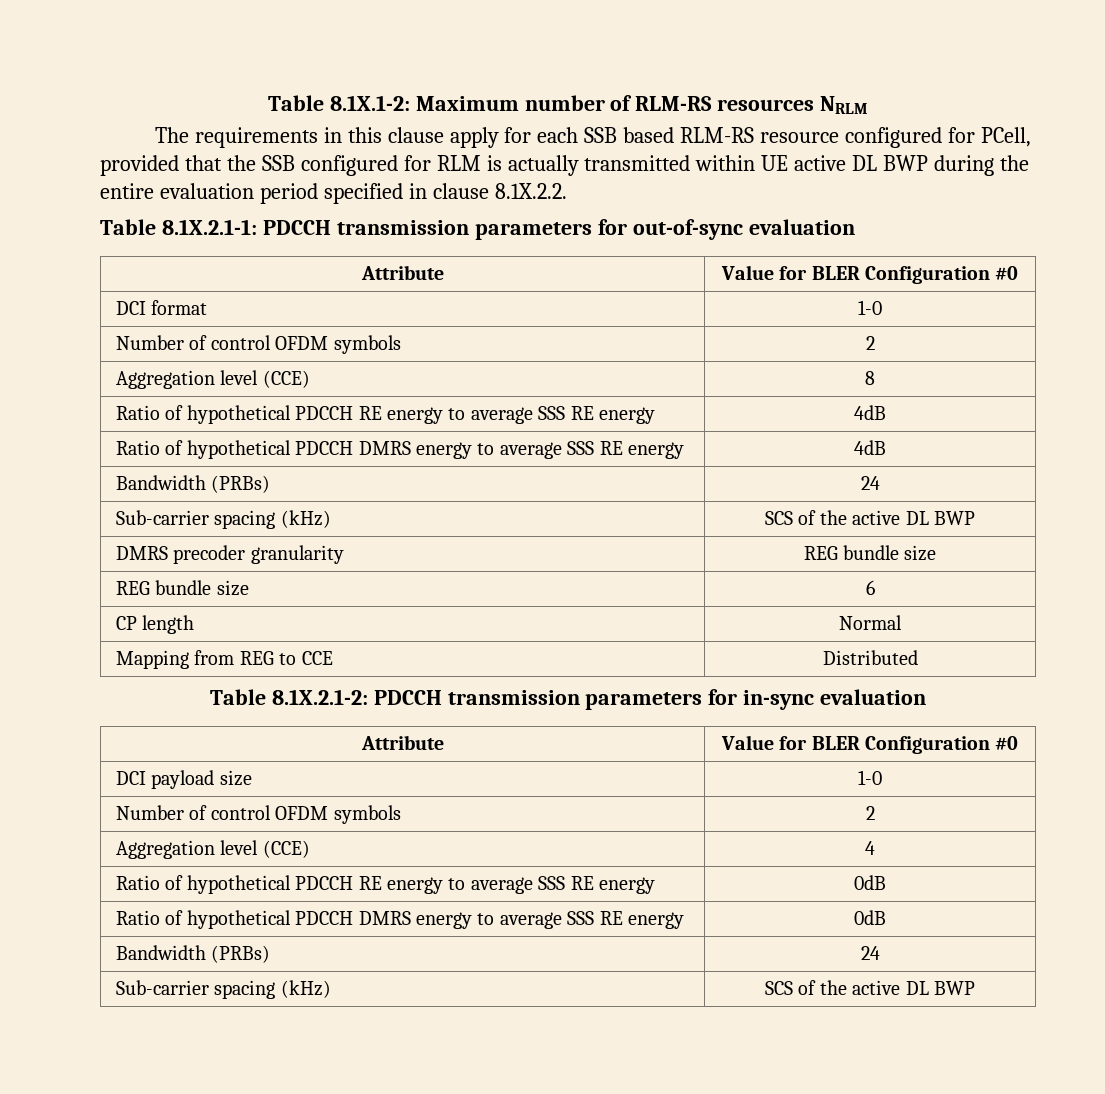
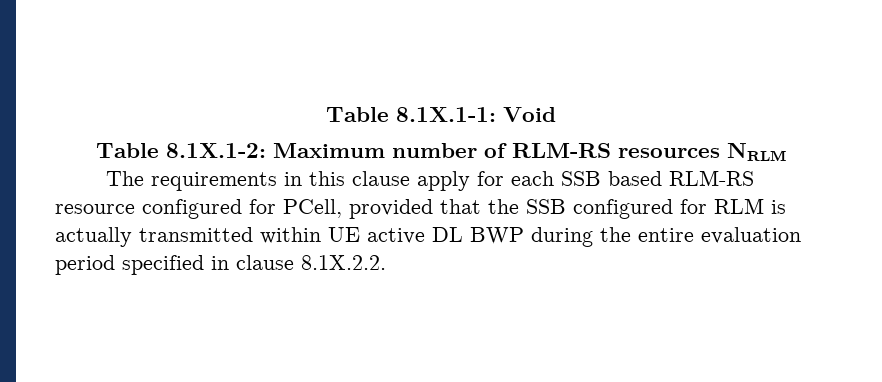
+ Table 8.1X.1-1: Void
- Table 8.1X.2.1-1: PDCCH transmission parameters for out-of-sync evaluation
- Attribute | Value for BLER Configuration #0
- DCI format | 1-0
- Number of control OFDM symbols | 2
- Aggregation level (CCE) | 8
- Ratio of hypothetical PDCCH RE energy to average SSS RE energy | 4dB
- Ratio of hypothetical PDCCH DMRS energy to average SSS RE energy | 4dB
- Bandwidth (PRBs) | 24
- Sub-carrier spacing (kHz) | SCS of the active DL BWP
- DMRS precoder granularity | REG bundle size
- REG bundle size | 6
- CP length | Normal
- Mapping from REG to CCE | Distributed
- Table 8.1X.2.1-2: PDCCH transmission parameters for in-sync evaluation
- Attribute | Value for BLER Configuration #0
- DCI payload size | 1-0
- Number of control OFDM symbols | 2
- Aggregation level (CCE) | 4
- Ratio of hypothetical PDCCH RE energy to average SSS RE energy | 0dB
- Ratio of hypothetical PDCCH DMRS energy to average SSS RE energy | 0dB
- Bandwidth (PRBs) | 24
- Sub-carrier spacing (kHz) | SCS of the active DL BWP

